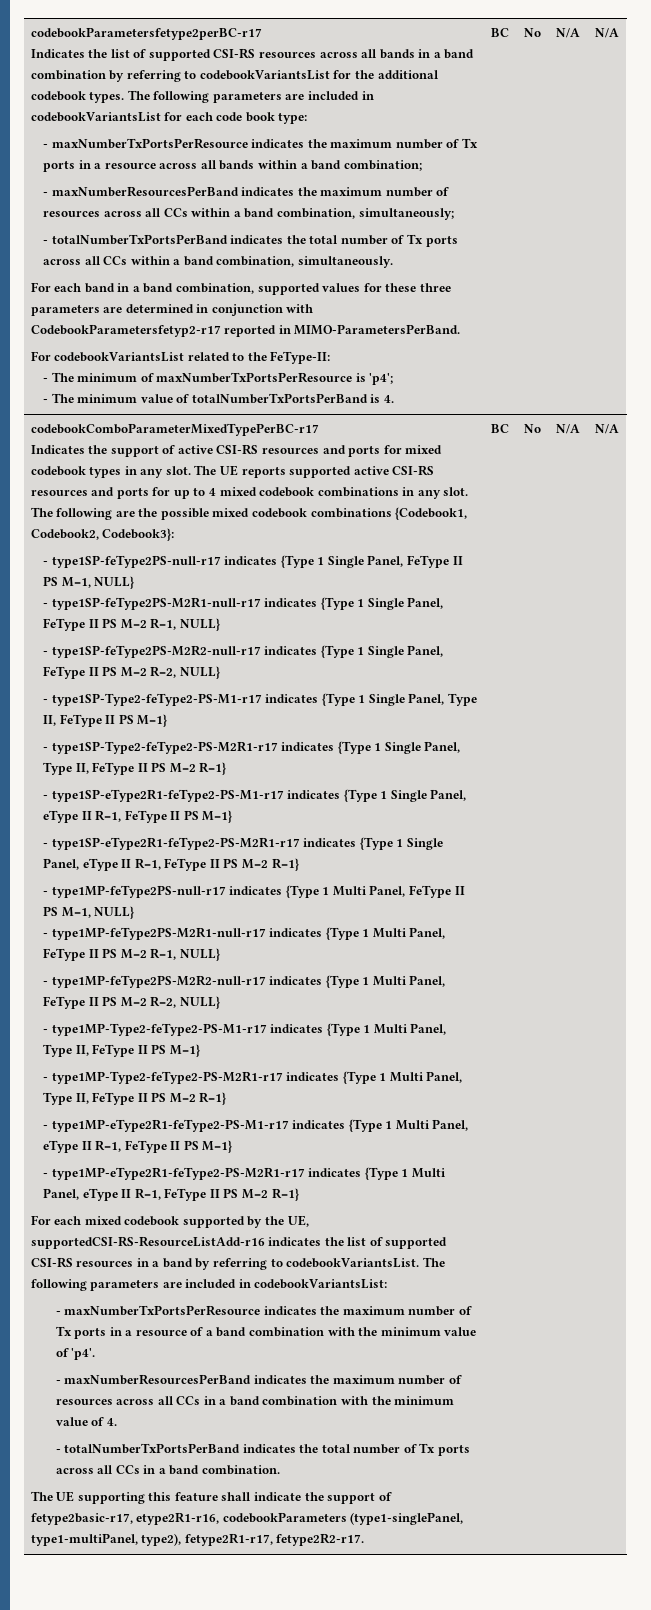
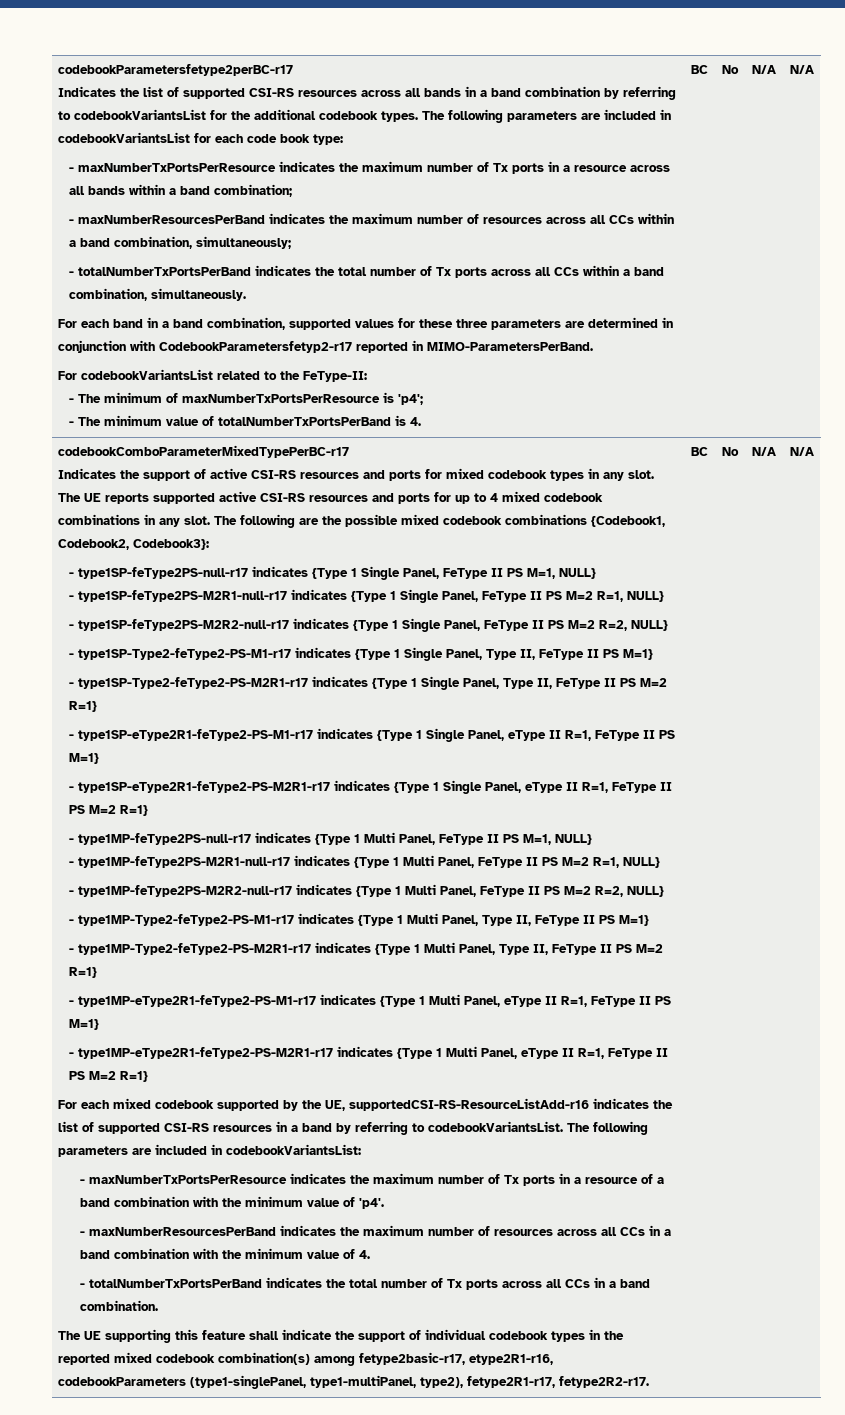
- The UE supporting this feature shall indicate the support of fetype2basic-r17, etype2R1-r16, codebookParameters (type1-singlePanel, type1-multiPanel, type2), fetype2R1-r17, fetype2R2-r17.
+ The UE supporting this feature shall indicate the support of individual codebook types in the reported mixed codebook combination(s) among fetype2basic-r17, etype2R1-r16, codebookParameters (type1-singlePanel, type1-multiPanel, type2), fetype2R1-r17, fetype2R2-r17.

